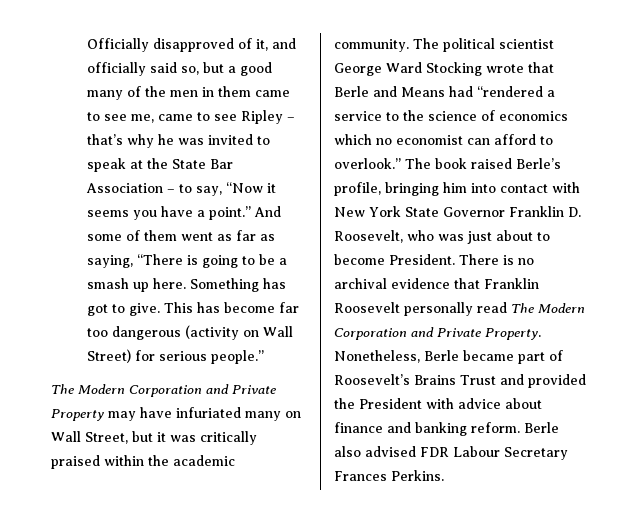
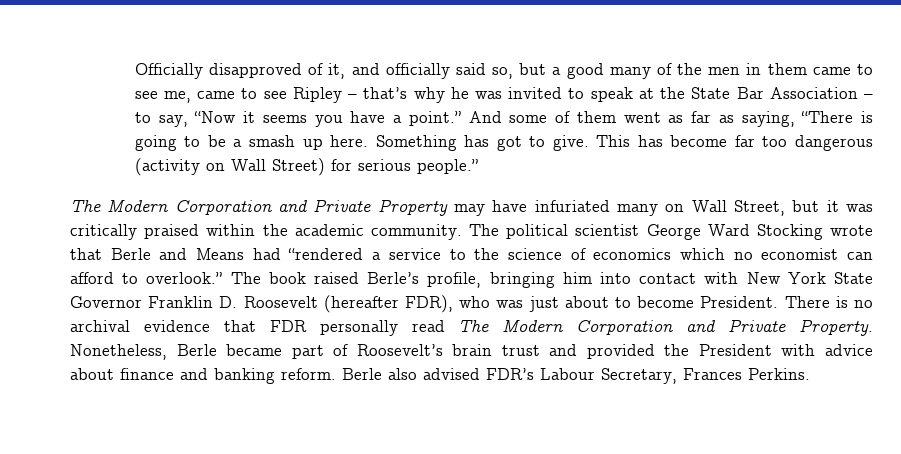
- The book raised Berle’s profile, bringing him into contact with New York State Governor Franklin D. Roosevelt, who was just about to become President.
+ The book raised Berle’s profile, bringing him into contact with New York State Governor Franklin D. Roosevelt (hereafter FDR), who was just about to become President.
- There is no archival evidence that Franklin Roosevelt personally read The Modern Corporation and Private Property.
+ There is no archival evidence that FDR personally read The Modern Corporation and Private Property.
- Nonetheless, Berle became part of Roosevelt’s Brains Trust and provided the President with advice about finance and banking reform.
+ Nonetheless, Berle became part of Roosevelt’s brain trust and provided the President with advice about finance and banking reform.
- Berle also advised FDR Labour Secretary Frances Perkins.
+ Berle also advised FDR’s Labour Secretary, Frances Perkins.

